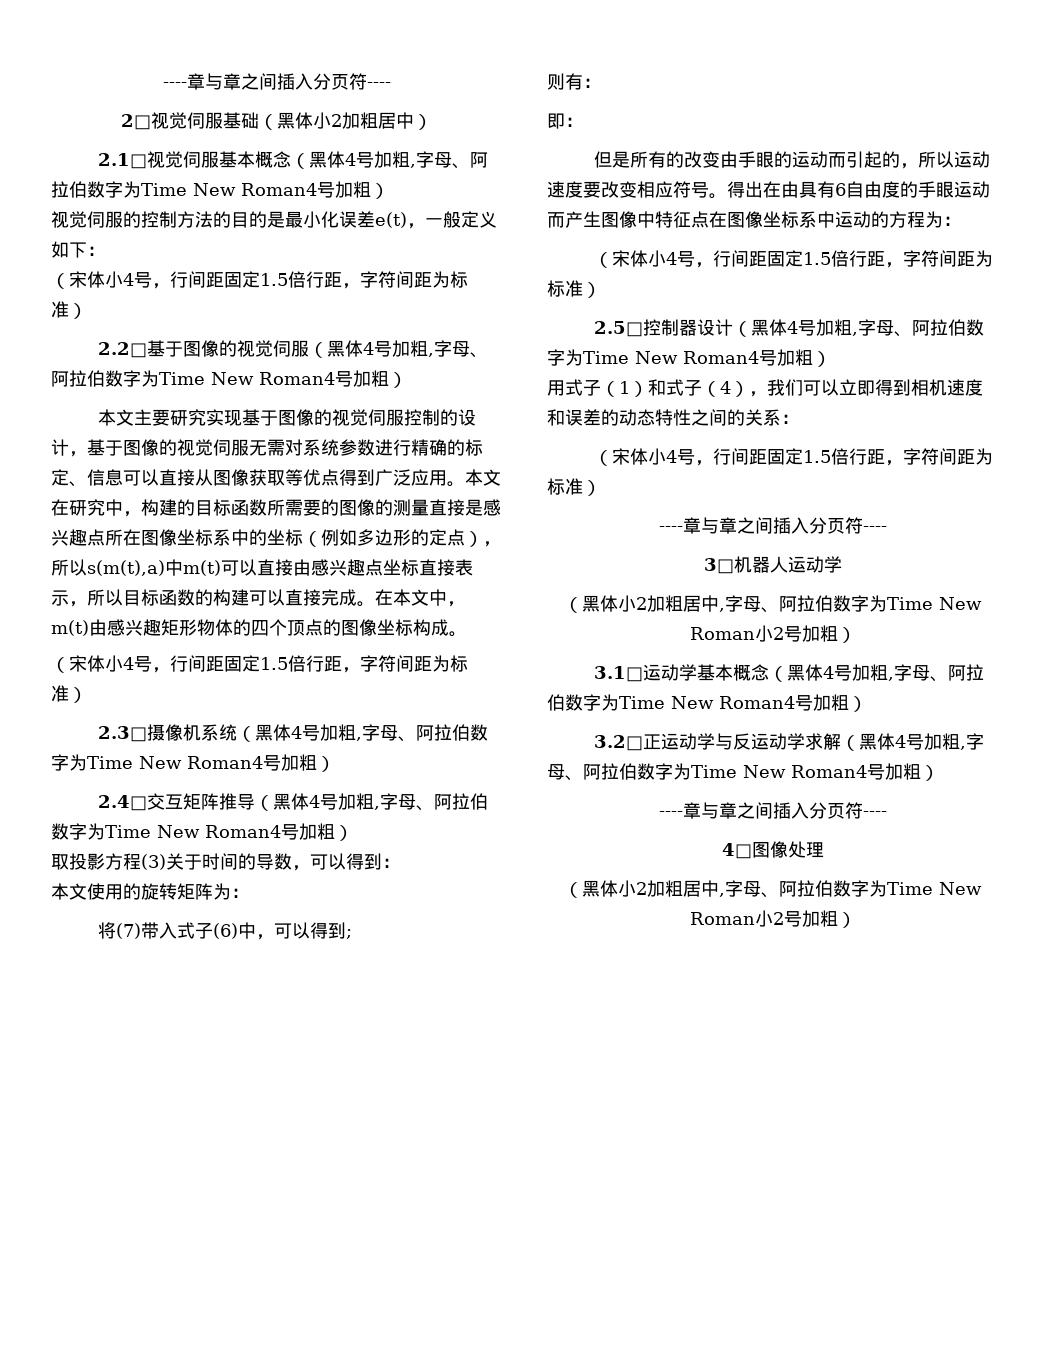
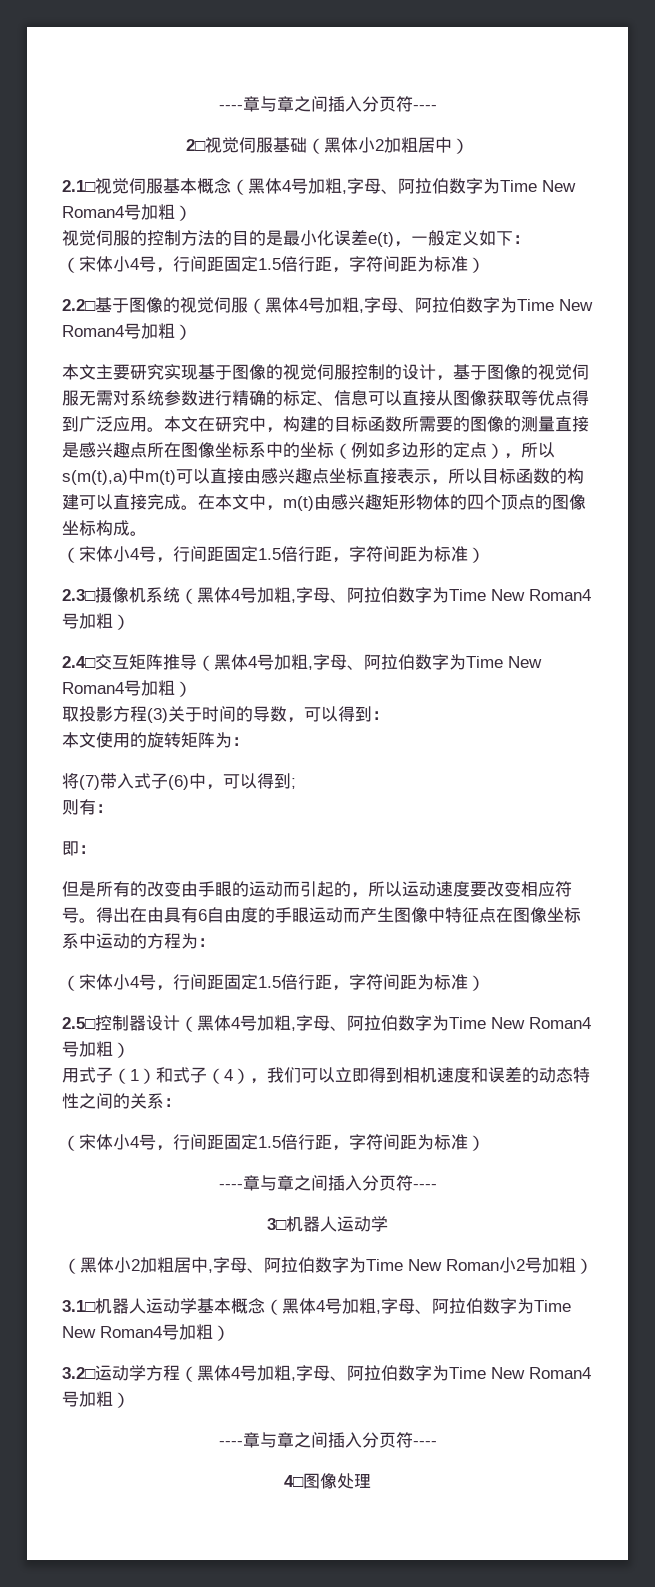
- 3.1□运动学基本概念（黑体4号加粗,字母、阿拉伯数字为Time New Roman4号加粗）
+ 3.1□机器人运动学基本概念（黑体4号加粗,字母、阿拉伯数字为Time New Roman4号加粗）
- 3.2□正运动学与反运动学求解（黑体4号加粗,字母、阿拉伯数字为Time New Roman4号加粗）
+ 3.2□运动学方程（黑体4号加粗,字母、阿拉伯数字为Time New Roman4号加粗）
  4□图像处理
- （黑体小2加粗居中,字母、阿拉伯数字为Time New Roman小2号加粗）

